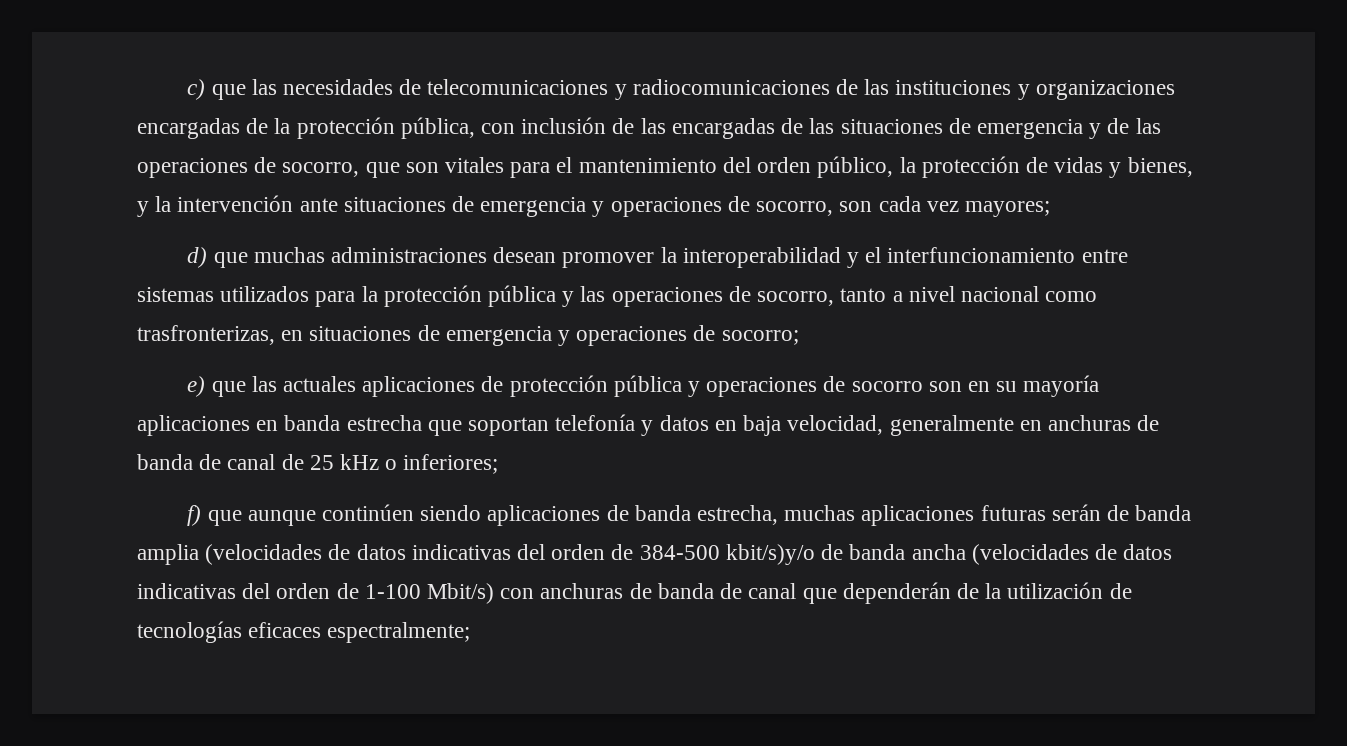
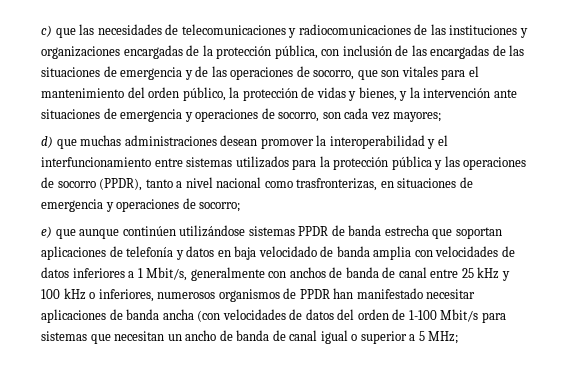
- d) que muchas administraciones desean promover la interoperabilidad y el interfuncionamiento entre sistemas utilizados para la protección pública y las operaciones de socorro, tanto a nivel nacional como trasfronterizas, en situaciones de emergencia y operaciones de socorro;
+ d) que muchas administraciones desean promover la interoperabilidad y el interfuncionamiento entre sistemas utilizados para la protección pública y las operaciones de socorro (PPDR), tanto a nivel nacional como trasfronterizas, en situaciones de emergencia y operaciones de socorro;
- e) que las actuales aplicaciones de protección pública y operaciones de socorro son en su mayoría aplicaciones en banda estrecha que soportan telefonía y datos en baja velocidad, generalmente en anchuras de banda de canal de 25 kHz o inferiores;
- f) que aunque continúen siendo aplicaciones de banda estrecha, muchas aplicaciones futuras serán de banda amplia (velocidades de datos indicativas del orden de 384-500 kbit/s)y/o de banda ancha (velocidades de datos indicativas del orden de 1-100 Mbit/s) con anchuras de banda de canal que dependerán de la utilización de tecnologías eficaces espectralmente;
+ e) que aunque continúen utilizándose sistemas PPDR de banda estrecha que soportan aplicaciones de telefonía y datos en baja velocidado de banda amplia con velocidades de datos inferiores a 1 Mbit/s, generalmente con anchos de banda de canal entre 25 kHz y 100 kHz o inferiores, numerosos organismos de PPDR han manifestado necesitar aplicaciones de banda ancha (con velocidades de datos del orden de 1-100 Mbit/s para sistemas que necesitan un ancho de banda de canal igual o superior a 5 MHz;

